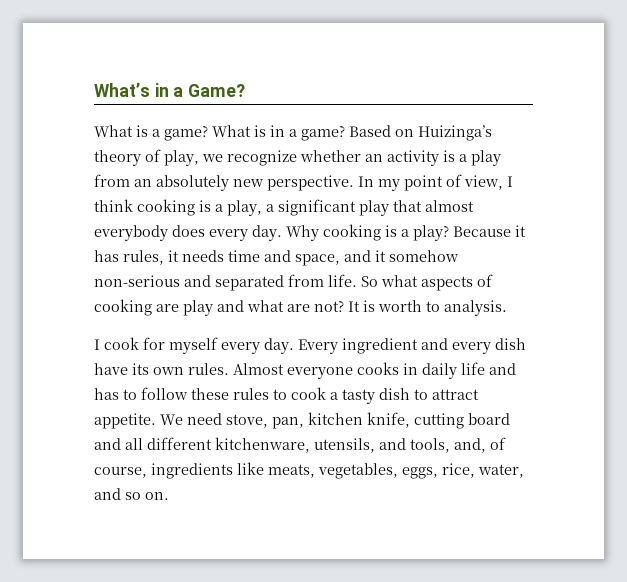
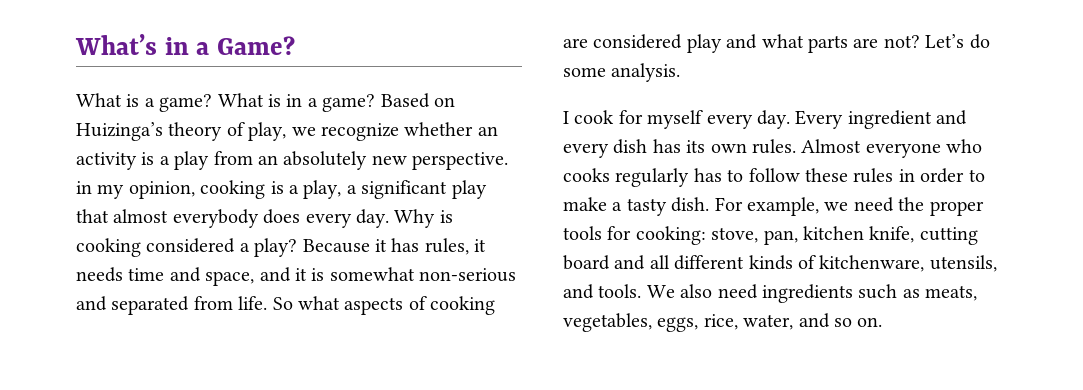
- Based on Huizinga’s theory of play, we recognize whether an activity is a play from an absolutely new perspective. In my point of view, I think cooking is a play, a significant play that almost everybody does every day.
+ Based on Huizinga’s theory of play, we recognize whether an activity is a play from an absolutely new perspective. in my opinion, cooking is a play, a significant play that almost everybody does every day.
- Why cooking is a play?
+ Why is cooking considered a play?
- Because it has rules, it needs time and space, and it somehow non-serious and separated from life.
+ Because it has rules, it needs time and space, and it is somewhat non-serious and separated from life.
- So what aspects of cooking are play and what are not?
+ So what aspects of cooking are considered play and what parts are not?
- It is worth to analysis.
+ Let’s do some analysis.
- Every ingredient and every dish have its own rules.
+ Every ingredient and every dish has its own rules.
- Almost everyone cooks in daily life and has to follow these rules to cook a tasty dish to attract appetite. We need stove, pan, kitchen knife, cutting board and all different kitchenware, utensils, and tools, and, of course, ingredients like meats, vegetables, eggs, rice, water, and so on.
+ Almost everyone who cooks regularly has to follow these rules in order to make a tasty dish. For example, we need the proper tools for cooking: stove, pan, kitchen knife, cutting board and all different kinds of kitchenware, utensils, and tools. We also need ingredients such as meats, vegetables, eggs, rice, water, and so on.

